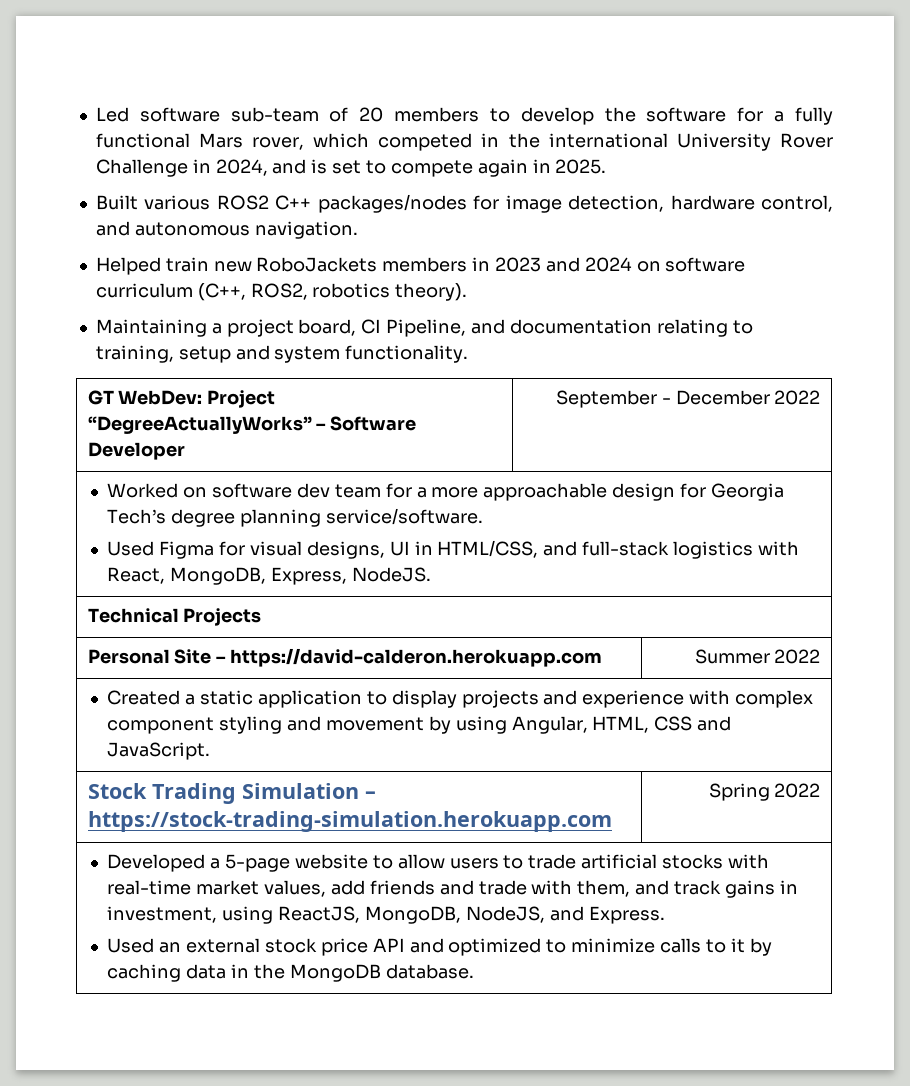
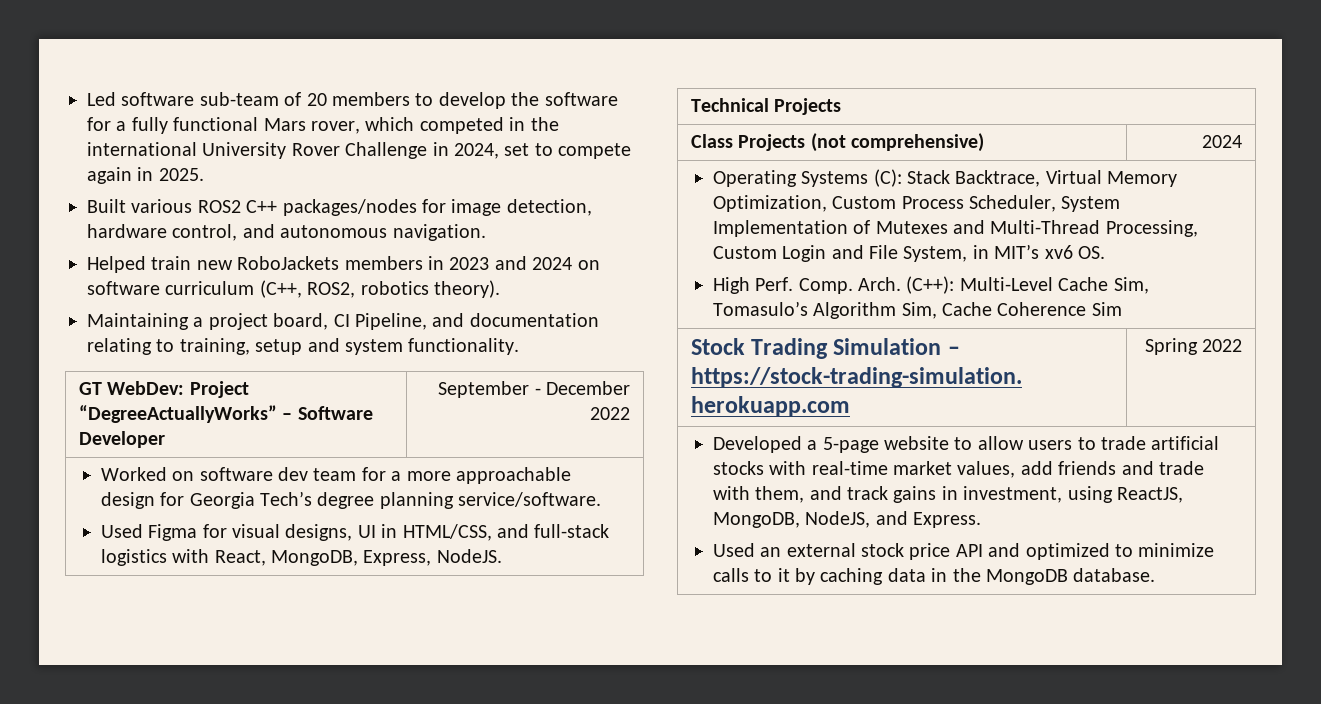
- Led software sub-team of 20 members to develop the software for a fully functional Mars rover, which competed in the international University Rover Challenge in 2024, and is set to compete again in 2025.
+ Led software sub-team of 20 members to develop the software for a fully functional Mars rover, which competed in the international University Rover Challenge in 2024, set to compete again in 2025.
- Personal Site – https://david-calderon.herokuapp.com | Summer 2022
- Created a static application to display projects and experience with complex component styling and movement by using Angular, HTML, CSS and JavaScript.
+ Class Projects (not comprehensive) | 2024
+ Operating Systems (C): Stack Backtrace, Virtual Memory Optimization, Custom Process Scheduler, System Implementation of Mutexes and Multi-Thread Processing, Custom Login and File System, in MIT’s xv6 OS.
+ High Perf. Comp. Arch. (C++): Multi-Level Cache Sim, Tomasulo’s Algorithm Sim, Cache Coherence Sim

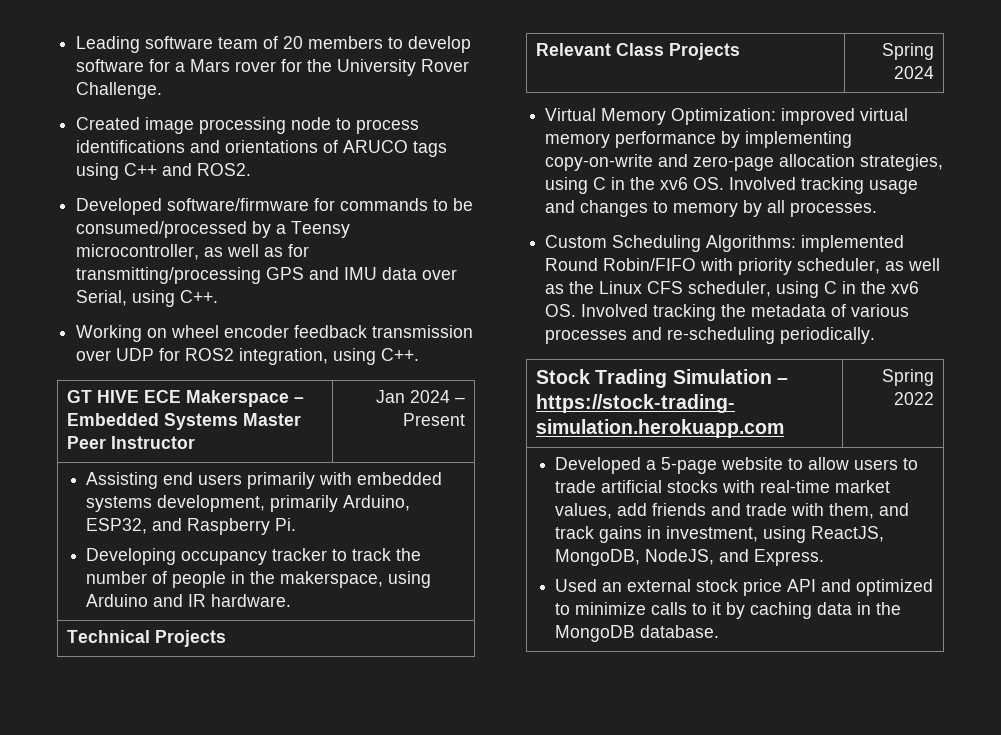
- Led software sub-team of 20 members to develop the software for a fully functional Mars rover, which competed in the international University Rover Challenge in 2024, set to compete again in 2025.
- Built various ROS2 C++ packages/nodes for image detection, hardware control, and autonomous navigation.
- Helped train new RoboJackets members in 2023 and 2024 on software curriculum (C++, ROS2, robotics theory).
- Maintaining a project board, CI Pipeline, and documentation relating to training, setup and system functionality.
- GT WebDev: Project “DegreeActuallyWorks” – Software Developer | September - December 2022
- Worked on software dev team for a more approachable design for Georgia Tech’s degree planning service/software.
- Used Figma for visual designs, UI in HTML/CSS, and full-stack logistics with React, MongoDB, Express, NodeJS.
+ Leading software team of 20 members to develop software for a Mars rover for the University Rover Challenge.
+ Created image processing node to process identifications and orientations of ARUCO tags using C++ and ROS2.
+ Developed software/firmware for commands to be consumed/processed by a Teensy microcontroller, as well as for transmitting/processing GPS and IMU data over Serial, using C++.
+ Working on wheel encoder feedback transmission over UDP for ROS2 integration, using C++.
+ GT HIVE ECE Makerspace – Embedded Systems Master Peer Instructor | Jan 2024 – Present
+ Assisting end users primarily with embedded systems development, primarily Arduino, ESP32, and Raspberry Pi.
+ Developing occupancy tracker to track the number of people in the makerspace, using Arduino and IR hardware.
- Class Projects (not comprehensive) | 2024
- Operating Systems (C): Stack Backtrace, Virtual Memory Optimization, Custom Process Scheduler, System Implementation of Mutexes and Multi-Thread Processing, Custom Login and File System, in MIT’s xv6 OS.
- High Perf. Comp. Arch. (C++): Multi-Level Cache Sim, Tomasulo’s Algorithm Sim, Cache Coherence Sim
+ Relevant Class Projects | Spring 2024
+ Virtual Memory Optimization: improved virtual memory performance by implementing copy-on-write and zero-page allocation strategies, using C in the xv6 OS. Involved tracking usage and changes to memory by all processes.
+ Custom Scheduling Algorithms: implemented Round Robin/FIFO with priority scheduler, as well as the Linux CFS scheduler, using C in the xv6 OS. Involved tracking the metadata of various processes and re-scheduling periodically.

